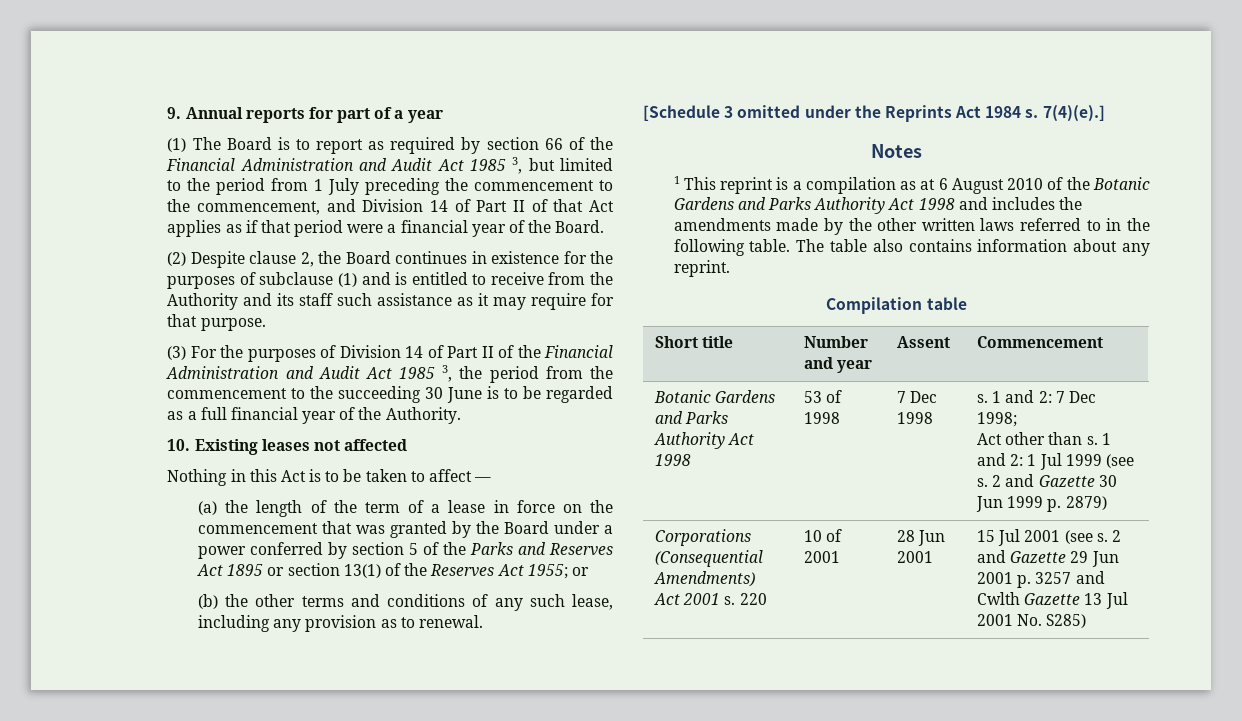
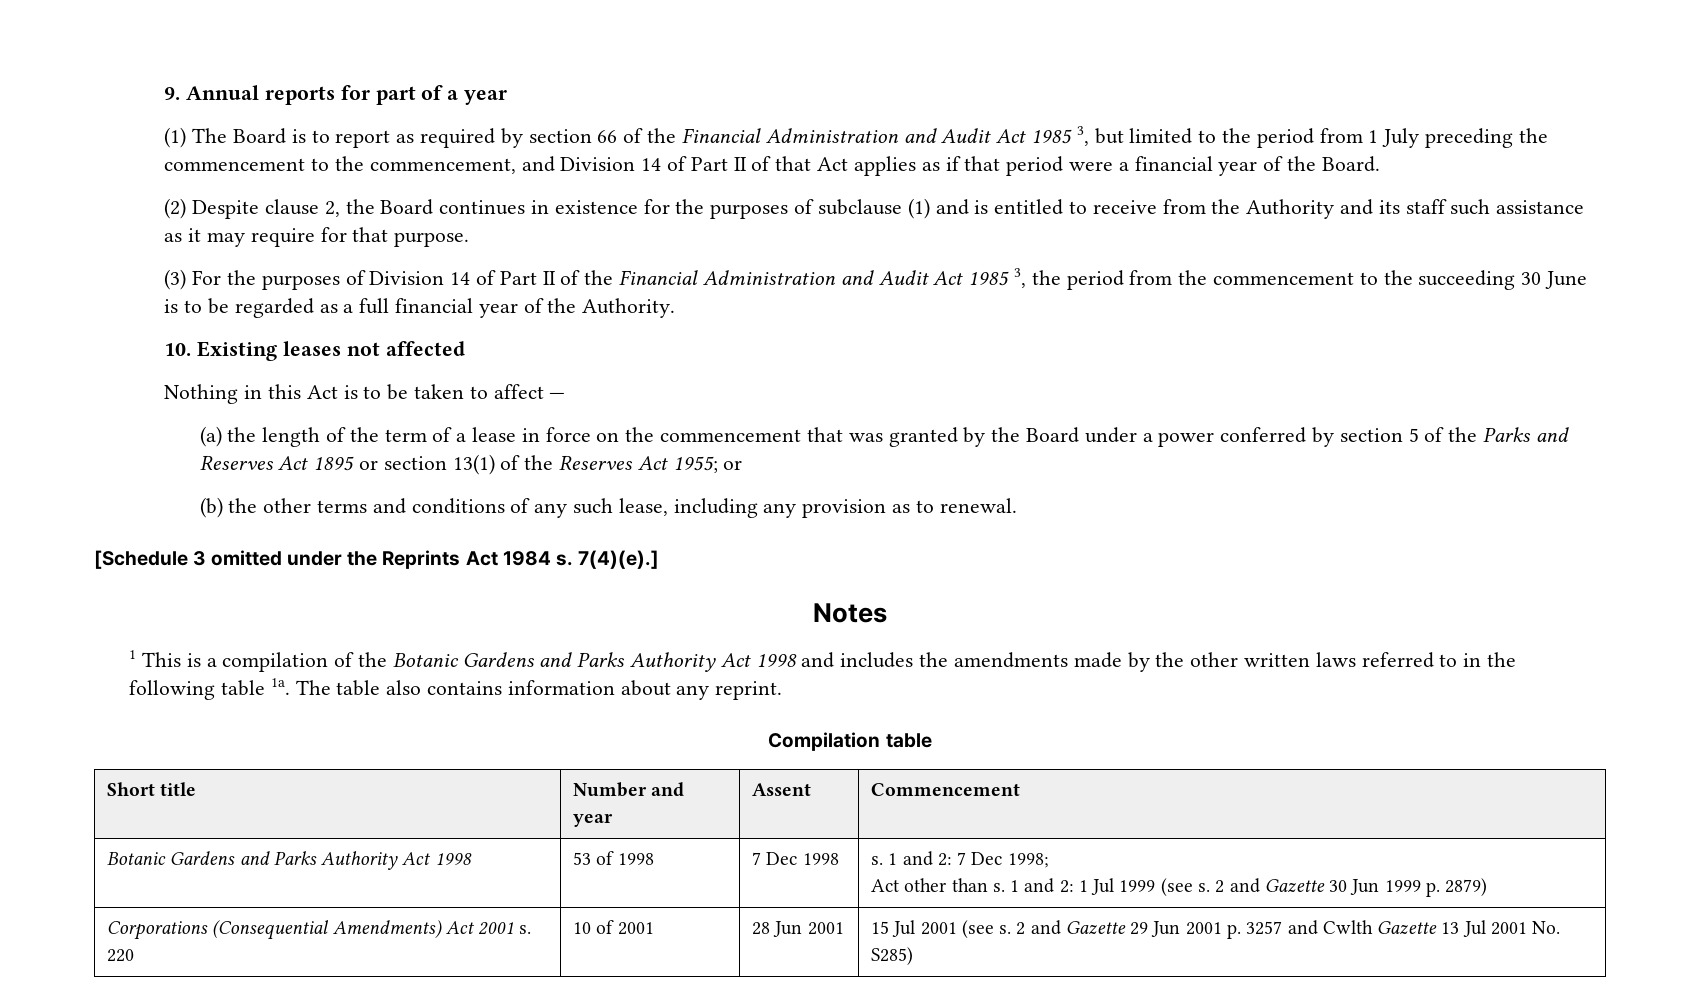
- 1 This reprint is a compilation as at 6 August 2010 of the Botanic Gardens and Parks Authority Act 1998 and includes the amendments made by the other written laws referred to in the following table.
+ 1 This is a compilation of the Botanic Gardens and Parks Authority Act 1998 and includes the amendments made by the other written laws referred to in the following table 1a.

